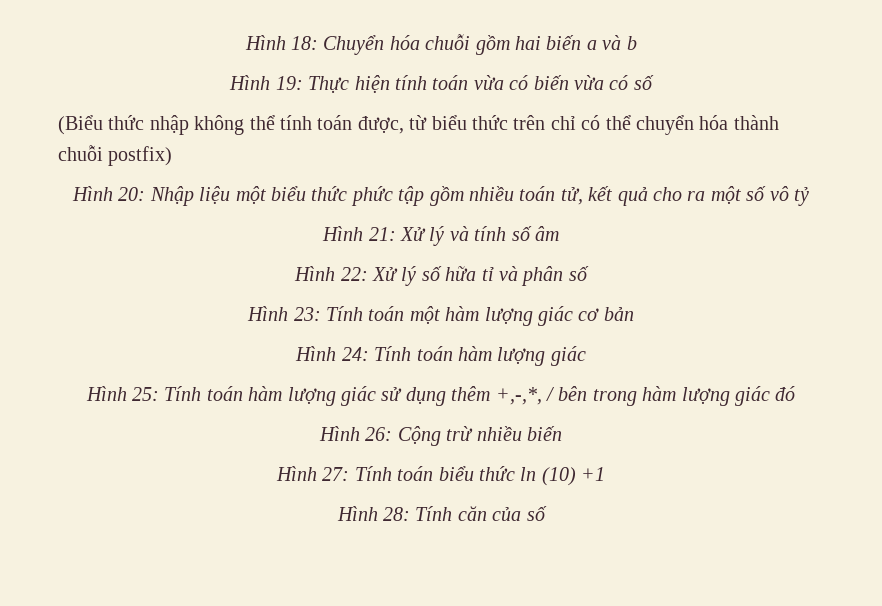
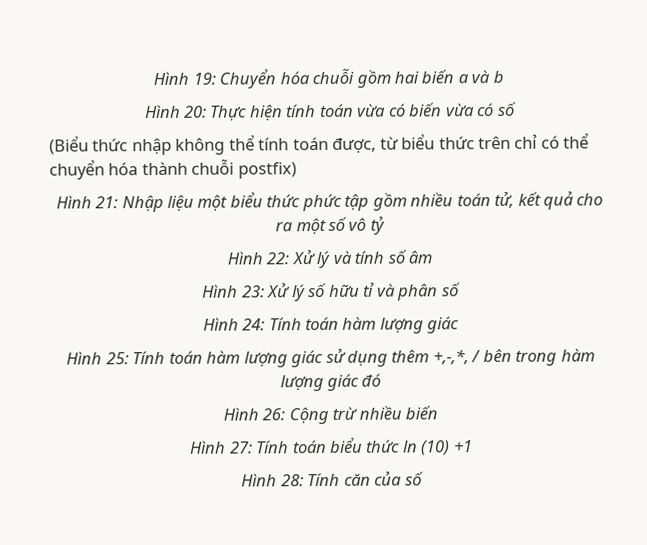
- Hình 18: Chuyển hóa chuỗi gồm hai biến a và b
+ Hình 19: Chuyển hóa chuỗi gồm hai biến a và b
- Hình 19: Thực hiện tính toán vừa có biến vừa có số
+ Hình 20: Thực hiện tính toán vừa có biến vừa có số
- Hình 20: Nhập liệu một biểu thức phức tập gồm nhiều toán tử, kết quả cho ra một số vô tỷ
+ Hình 21: Nhập liệu một biểu thức phức tập gồm nhiều toán tử, kết quả cho ra một số vô tỷ
- Hình 21: Xử lý và tính số âm
+ Hình 22: Xử lý và tính số âm
- Hình 22: Xử lý số hữa tỉ và phân số
+ Hình 23: Xử lý số hữu tỉ và phân số
- Hình 23: Tính toán một hàm lượng giác cơ bản

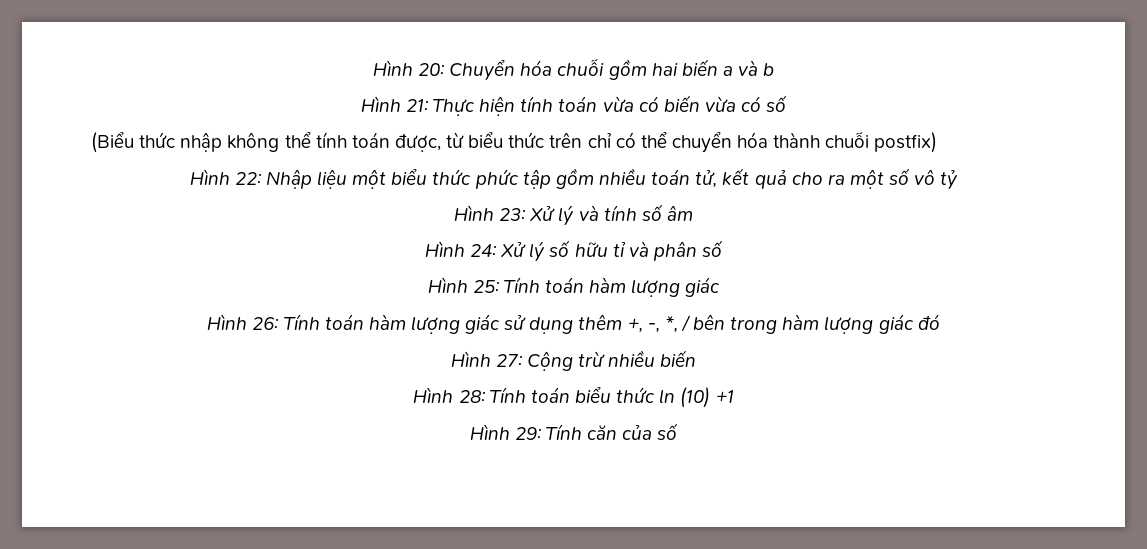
- Hình 19: Chuyển hóa chuỗi gồm hai biến a và b
+ Hình 20: Chuyển hóa chuỗi gồm hai biến a và b
- Hình 20: Thực hiện tính toán vừa có biến vừa có số
+ Hình 21: Thực hiện tính toán vừa có biến vừa có số
- Hình 21: Nhập liệu một biểu thức phức tập gồm nhiều toán tử, kết quả cho ra một số vô tỷ
+ Hình 22: Nhập liệu một biểu thức phức tập gồm nhiều toán tử, kết quả cho ra một số vô tỷ
- Hình 22: Xử lý và tính số âm
+ Hình 23: Xử lý và tính số âm
- Hình 23: Xử lý số hữu tỉ và phân số
+ Hình 24: Xử lý số hữu tỉ và phân số
- Hình 24: Tính toán hàm lượng giác
+ Hình 25: Tính toán hàm lượng giác
- Hình 25: Tính toán hàm lượng giác sử dụng thêm +,-,*, / bên trong hàm lượng giác đó
+ Hình 26: Tính toán hàm lượng giác sử dụng thêm +, -, *, / bên trong hàm lượng giác đó
- Hình 26: Cộng trừ nhiều biến
+ Hình 27: Cộng trừ nhiều biến
- Hình 27: Tính toán biểu thức ln (10) +1
+ Hình 28: Tính toán biểu thức ln (10) +1
- Hình 28: Tính căn của số
+ Hình 29: Tính căn của số

